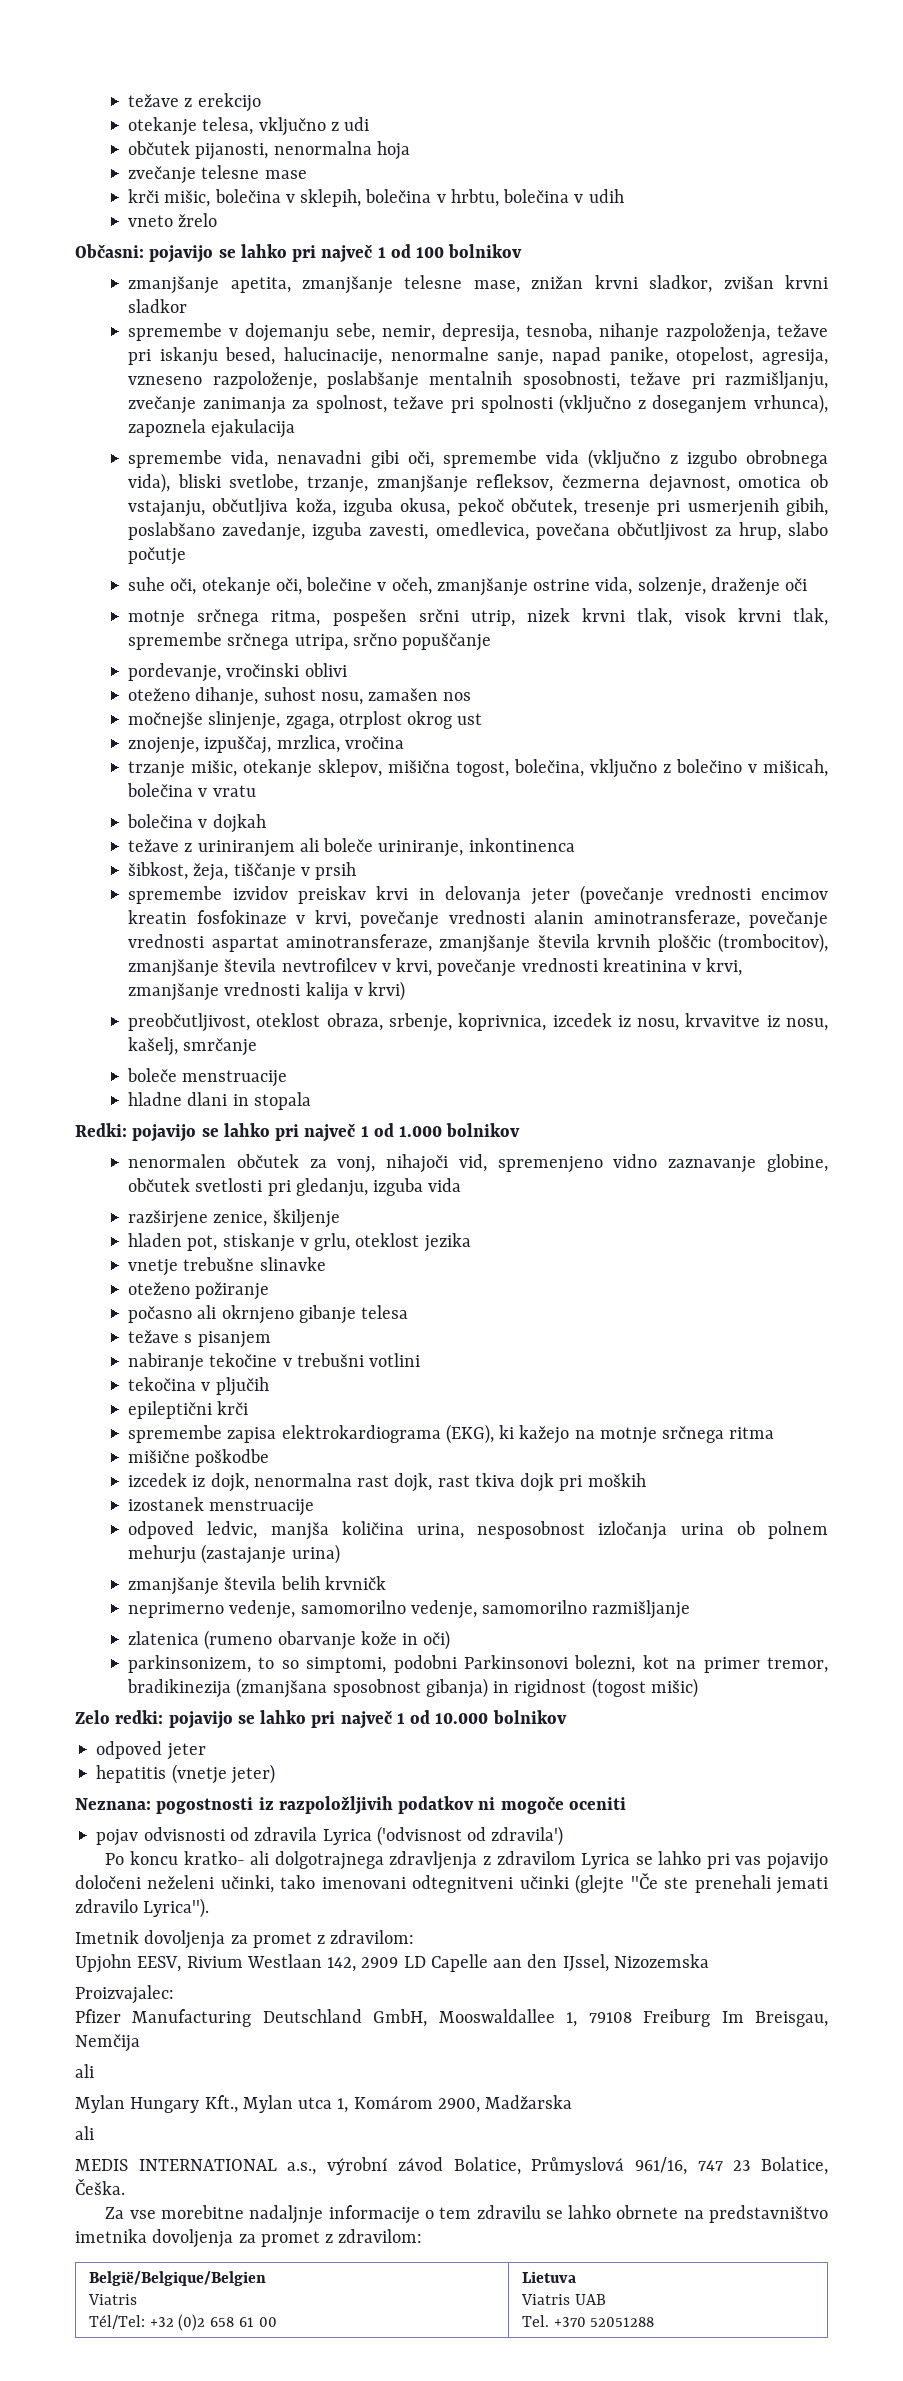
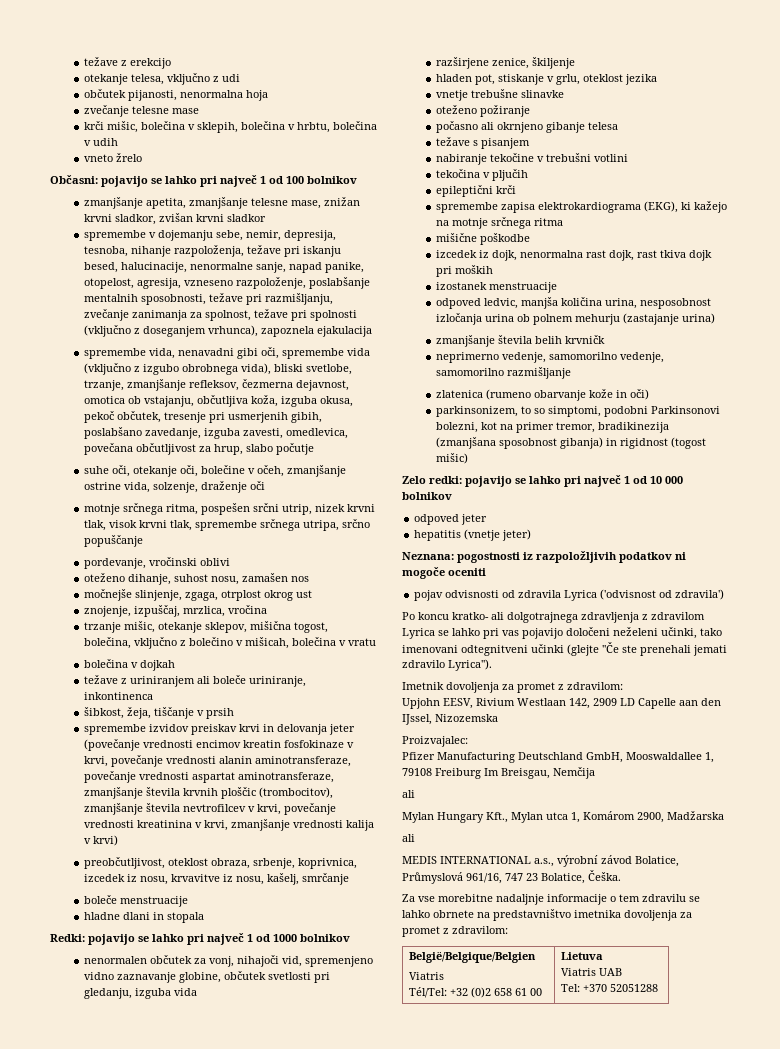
- Redki: pojavijo se lahko pri največ 1 od 1.000 bolnikov
+ Redki: pojavijo se lahko pri največ 1 od 1000 bolnikov
- Zelo redki: pojavijo se lahko pri največ 1 od 10.000 bolnikov
+ Zelo redki: pojavijo se lahko pri največ 1 od 10 000 bolnikov
  België/Belgique/Belgien
  Viatris
  Tél/Tel: +32 (0)2 658 61 00 | Lietuva
  Viatris UAB
- Tel. +370 52051288
+ Tel: +370 52051288

